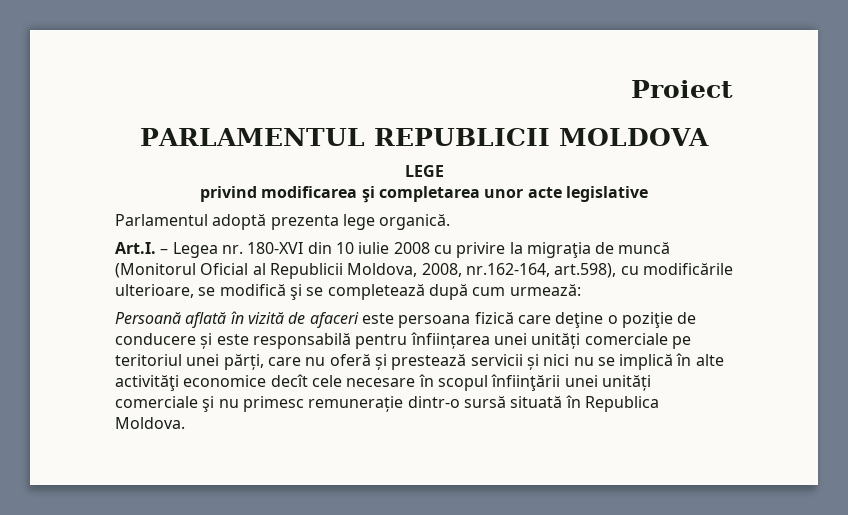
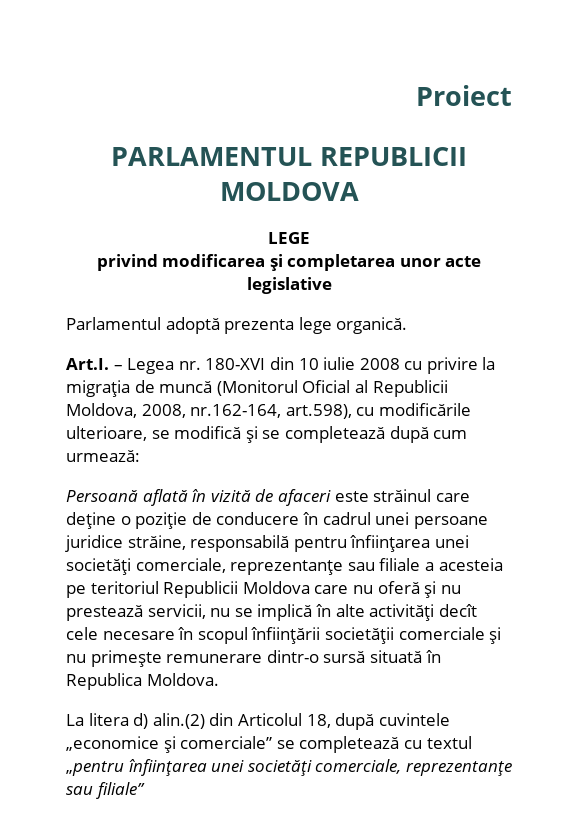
- Persoană aflată în vizită de afaceri este persoana fizică care deţine o poziţie de conducere și este responsabilă pentru înființarea unei unități comerciale pe teritoriul unei părți, care nu oferă și prestează servicii și nici nu se implică în alte activităţi economice decît cele necesare în scopul înfiinţării unei unități comerciale şi nu primesc remunerație dintr-o sursă situată în Republica Moldova.
+ Persoană aflată în vizită de afaceri este străinul care deţine o poziţie de conducere în cadrul unei persoane juridice străine, responsabilă pentru înfiinţarea unei societăţi comerciale, reprezentanţe sau filiale a acesteia pe teritoriul Republicii Moldova care nu oferă şi nu prestează servicii, nu se implică în alte activităţi decît cele necesare în scopul înfiinţării societăţii comerciale şi nu primeşte remunerare dintr-o sursă situată în Republica Moldova.
+ La litera d) alin.(2) din Articolul 18, după cuvintele „economice şi comerciale” se completează cu textul „pentru înfiinţarea unei societăţi comerciale, reprezentanţe sau filiale”

